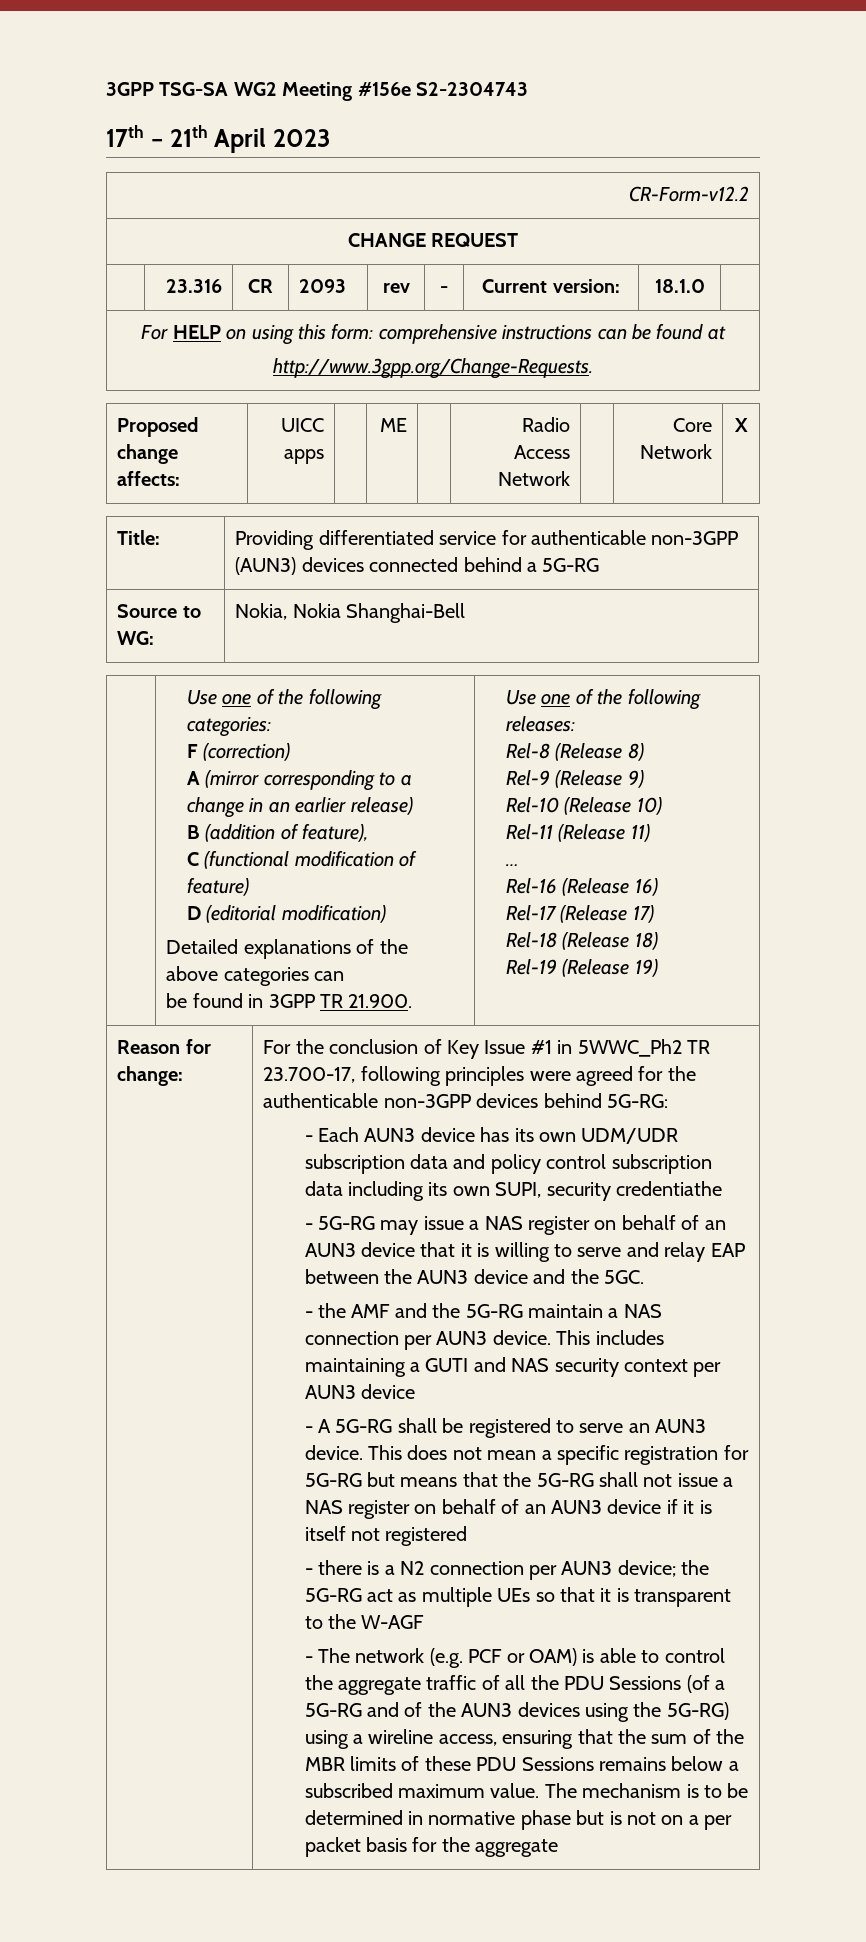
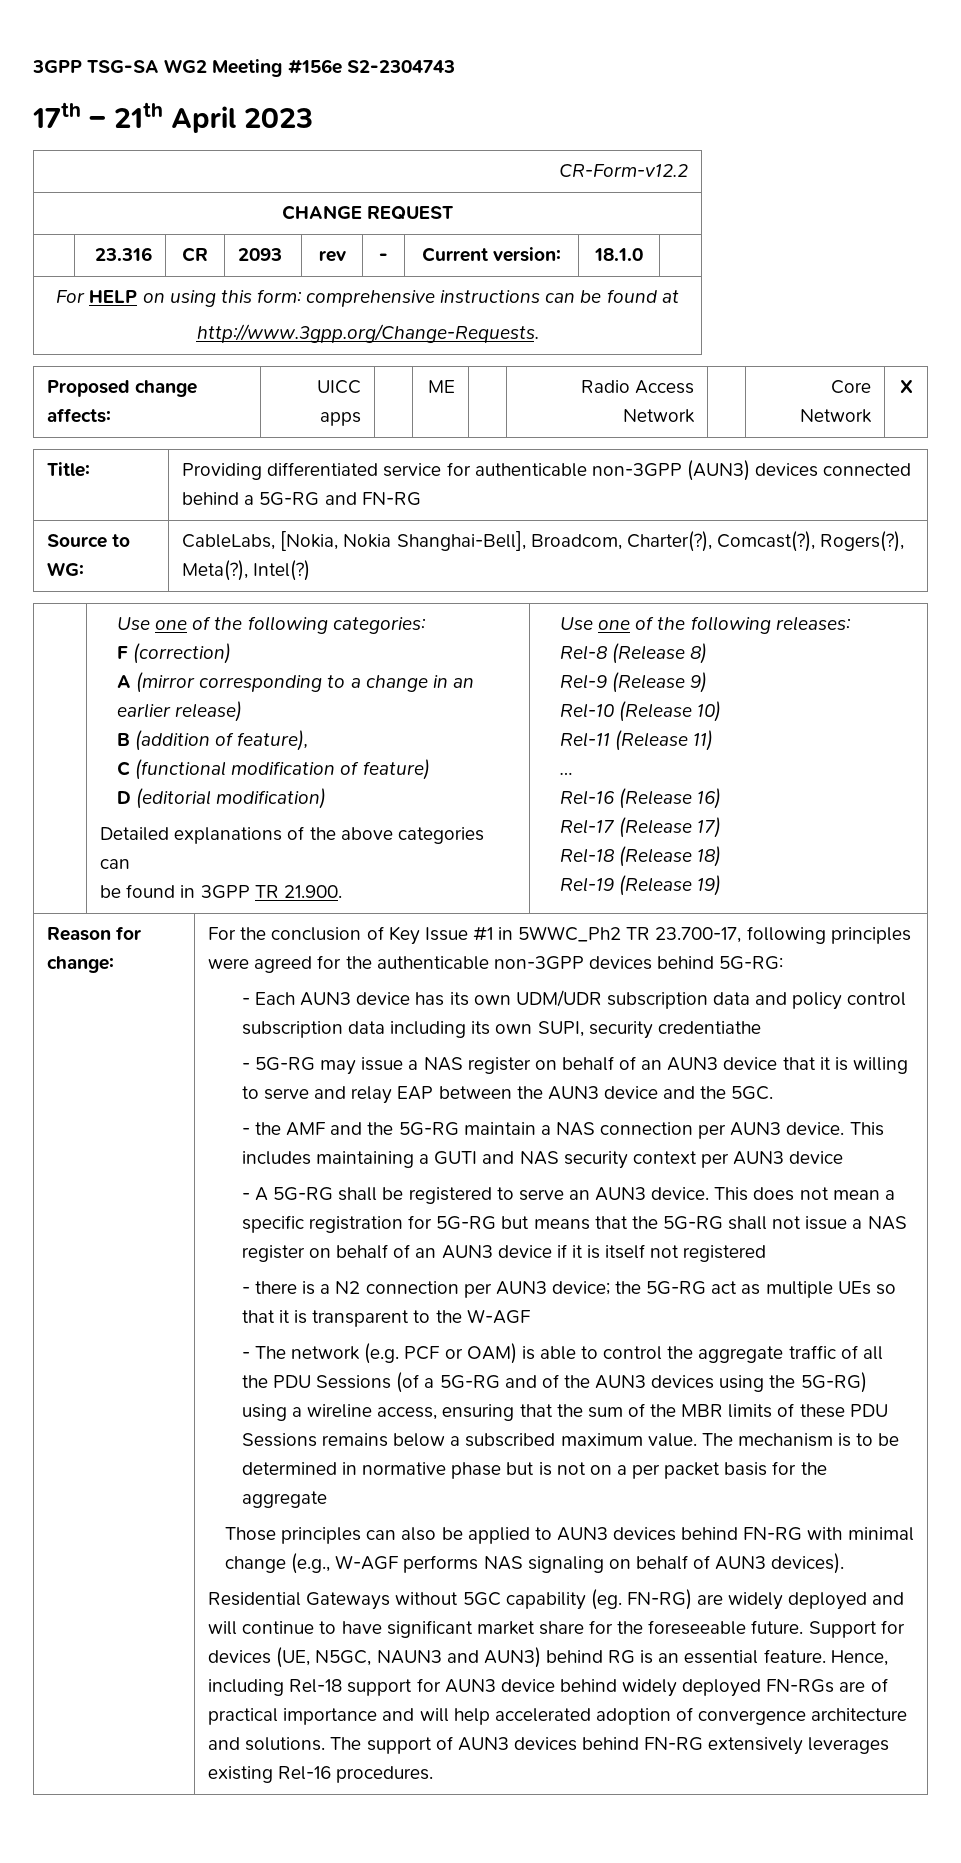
- Title: | Providing differentiated service for authenticable non-3GPP (AUN3) devices connected behind a 5G-RG
+ Title: | Providing differentiated service for authenticable non-3GPP (AUN3) devices connected behind a 5G-RG and FN-RG
- Source to WG: | Nokia, Nokia Shanghai-Bell
+ Source to WG: | CableLabs, [Nokia, Nokia Shanghai-Bell], Broadcom, Charter(?), Comcast(?), Rogers(?), Meta(?), Intel(?)
+ Those principles can also be applied to AUN3 devices behind FN-RG with minimal change (e.g., W-AGF performs NAS signaling on behalf of AUN3 devices).
+ Residential Gateways without 5GC capability (eg. FN-RG) are widely deployed and will continue to have significant market share for the foreseeable future. Support for devices (UE, N5GC, NAUN3 and AUN3) behind RG is an essential feature. Hence, including Rel-18 support for AUN3 device behind widely deployed FN-RGs are of practical importance and will help accelerated adoption of convergence architecture and solutions. The support of AUN3 devices behind FN-RG extensively leverages existing Rel-16 procedures.

